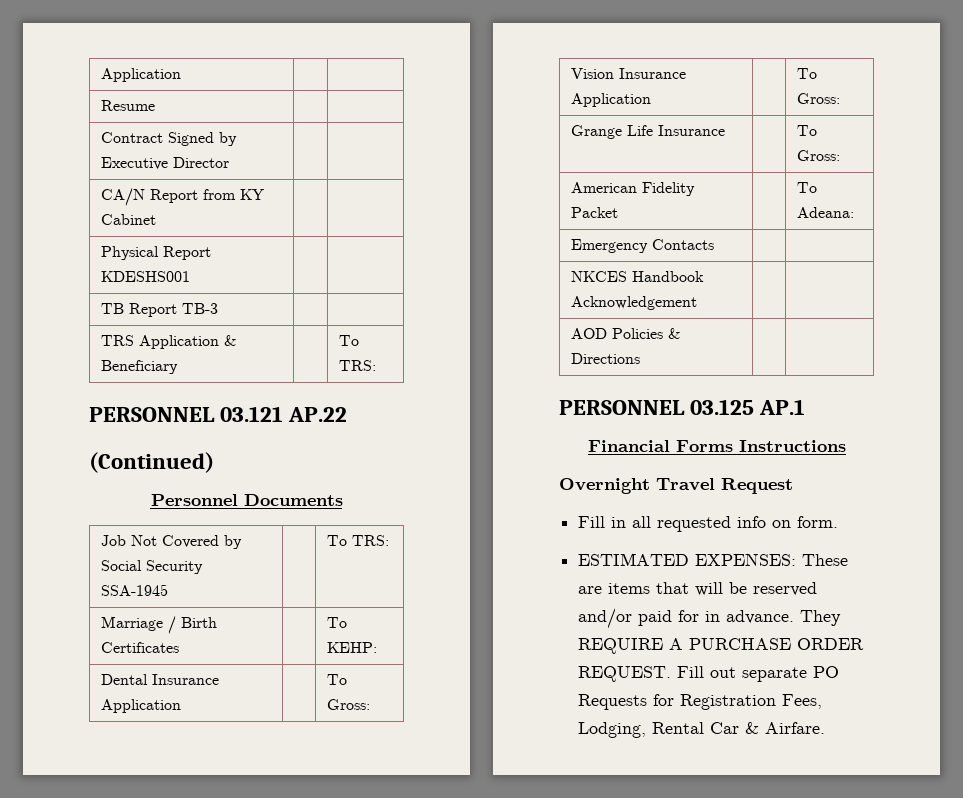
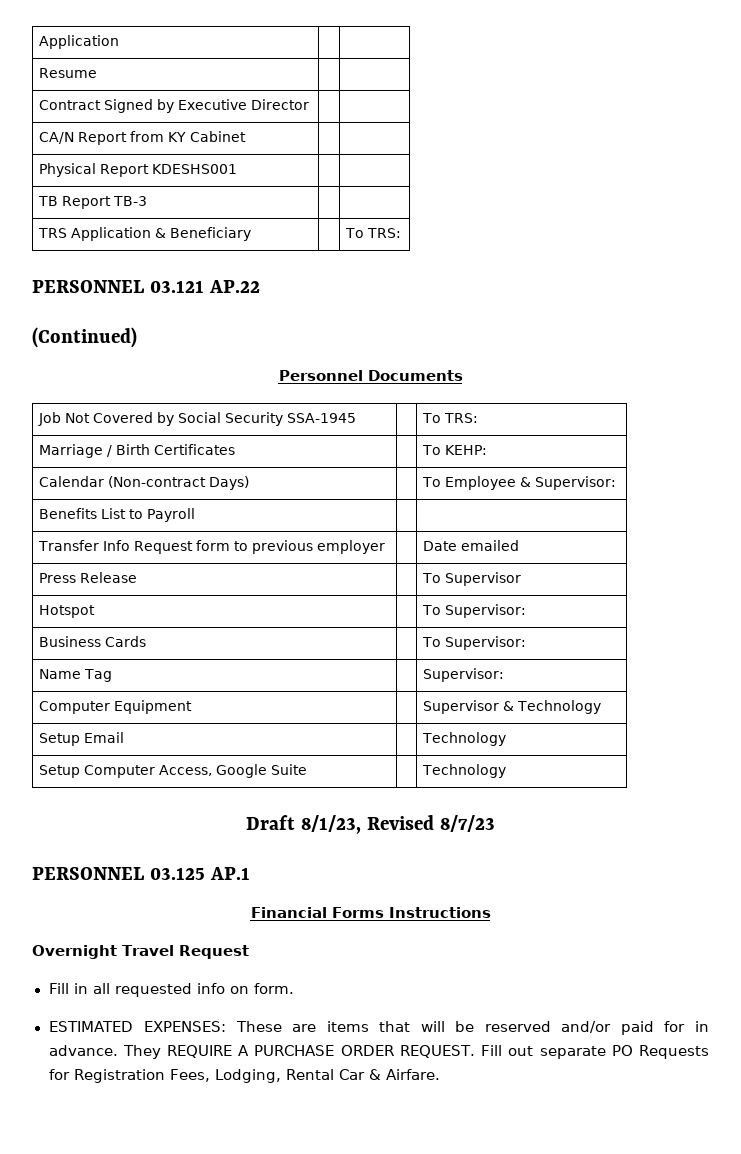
- Dental Insurance Application | | To Gross:
- Vision Insurance Application | | To Gross:
- Grange Life Insurance | | To Gross:
- American Fidelity Packet | | To Adeana:
- Emergency Contacts | |
- NKCES Handbook Acknowledgement | |
- AOD Policies & Directions | |
+ Calendar (Non-contract Days) | | To Employee & Supervisor:
+ Benefits List to Payroll | |
+ Transfer Info Request form to previous employer | | Date emailed
+ Press Release | | To Supervisor
+ Hotspot | | To Supervisor:
+ Business Cards | | To Supervisor:
+ Name Tag | | Supervisor:
+ Computer Equipment | | Supervisor & Technology
+ Setup Email | | Technology
+ Setup Computer Access, Google Suite | | Technology
+ Draft 8/1/23, Revised 8/7/23

